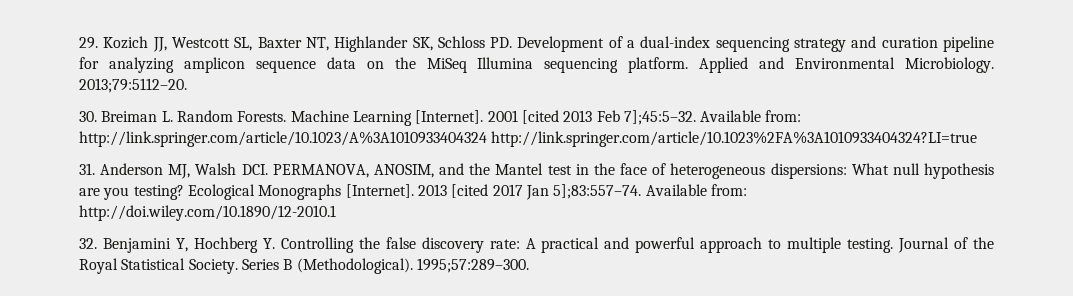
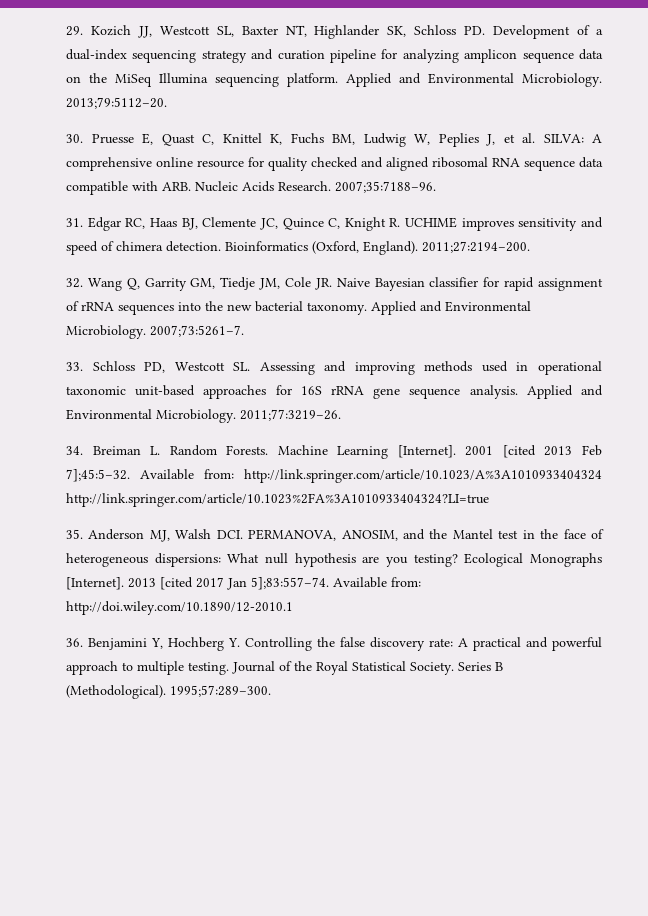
- 30. Breiman L. Random Forests.
+ 30. Pruesse E, Quast C, Knittel K, Fuchs BM, Ludwig W, Peplies J, et al. SILVA: A comprehensive online resource for quality checked and aligned ribosomal RNA sequence data compatible with ARB. Nucleic Acids Research. 2007;35:7188–96.
+ 31. Edgar RC, Haas BJ, Clemente JC, Quince C, Knight R. UCHIME improves sensitivity and speed of chimera detection. Bioinformatics (Oxford, England). 2011;27:2194–200.
+ 32. Wang Q, Garrity GM, Tiedje JM, Cole JR. Naive Bayesian classifier for rapid assignment of rRNA sequences into the new bacterial taxonomy. Applied and Environmental Microbiology. 2007;73:5261–7.
+ 33. Schloss PD, Westcott SL. Assessing and improving methods used in operational taxonomic unit-based approaches for 16S rRNA gene sequence analysis. Applied and Environmental Microbiology. 2011;77:3219–26.
+ 34. Breiman L. Random Forests.
- 31. Anderson MJ, Walsh DCI. PERMANOVA, ANOSIM, and the Mantel test in the face of heterogeneous dispersions: What null hypothesis are you testing?
+ 35. Anderson MJ, Walsh DCI. PERMANOVA, ANOSIM, and the Mantel test in the face of heterogeneous dispersions: What null hypothesis are you testing?
- 32. Benjamini Y, Hochberg Y. Controlling the false discovery rate: A practical and powerful approach to multiple testing.
+ 36. Benjamini Y, Hochberg Y. Controlling the false discovery rate: A practical and powerful approach to multiple testing.

